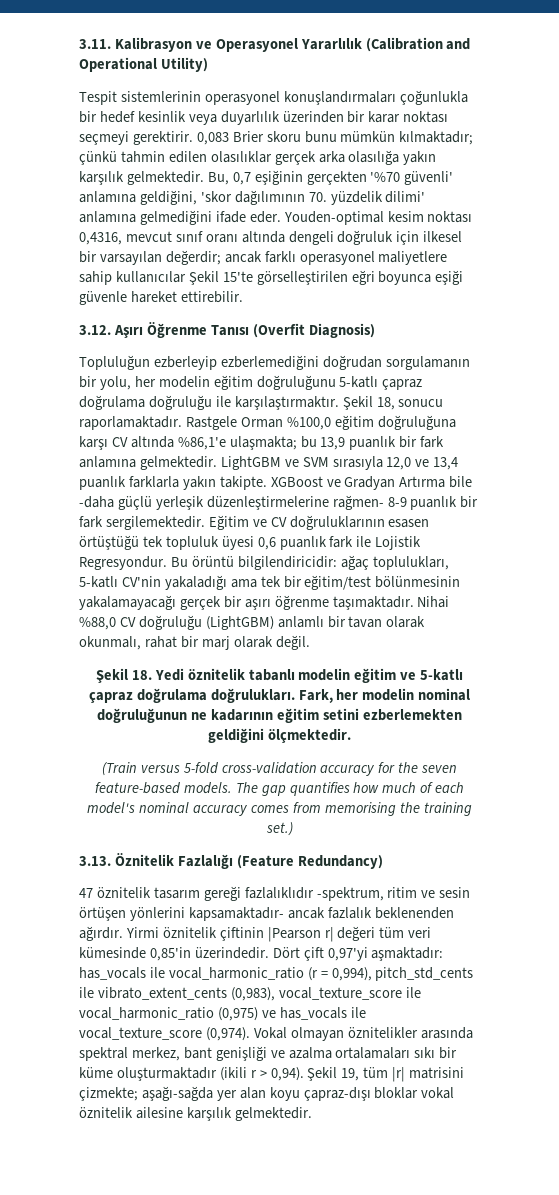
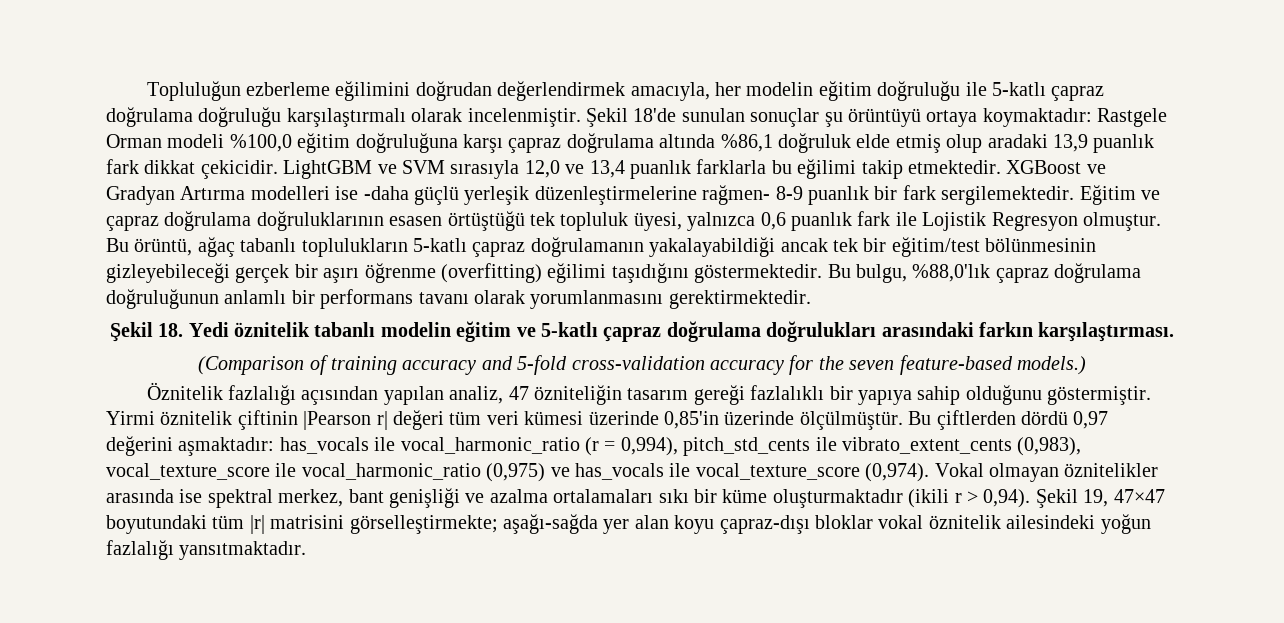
- 3.11. Kalibrasyon ve Operasyonel Yararlılık (Calibration and Operational Utility)
- Tespit sistemlerinin operasyonel konuşlandırmaları çoğunlukla bir hedef kesinlik veya duyarlılık üzerinden bir karar noktası seçmeyi gerektirir. 0,083 Brier skoru bunu mümkün kılmaktadır; çünkü tahmin edilen olasılıklar gerçek arka olasılığa yakın karşılık gelmektedir. Bu, 0,7 eşiğinin gerçekten '%70 güvenli' anlamına geldiğini, 'skor dağılımının 70. yüzdelik dilimi' anlamına gelmediğini ifade eder. Youden-optimal kesim noktası 0,4316, mevcut sınıf oranı altında dengeli doğruluk için ilkesel bir varsayılan değerdir; ancak farklı operasyonel maliyetlere sahip kullanıcılar Şekil 15'te görselleştirilen eğri boyunca eşiği güvenle hareket ettirebilir.
- 3.12. Aşırı Öğrenme Tanısı (Overfit Diagnosis)
- Topluluğun ezberleyip ezberlemediğini doğrudan sorgulamanın bir yolu, her modelin eğitim doğruluğunu 5-katlı çapraz doğrulama doğruluğu ile karşılaştırmaktır. Şekil 18, sonucu raporlamaktadır. Rastgele Orman %100,0 eğitim doğruluğuna karşı CV altında %86,1'e ulaşmakta; bu 13,9 puanlık bir fark anlamına gelmektedir.
+ Topluluğun ezberleme eğilimini doğrudan değerlendirmek amacıyla, her modelin eğitim doğruluğu ile 5-katlı çapraz doğrulama doğruluğu karşılaştırmalı olarak incelenmiştir. Şekil 18'de sunulan sonuçlar şu örüntüyü ortaya koymaktadır: Rastgele Orman modeli %100,0 eğitim doğruluğuna karşı çapraz doğrulama altında %86,1 doğruluk elde etmiş olup aradaki 13,9 puanlık fark dikkat çekicidir.
- LightGBM ve SVM sırasıyla 12,0 ve 13,4 puanlık farklarla yakın takipte.
+ LightGBM ve SVM sırasıyla 12,0 ve 13,4 puanlık farklarla bu eğilimi takip etmektedir.
- XGBoost ve Gradyan Artırma bile -daha güçlü yerleşik düzenleştirmelerine rağmen- 8-9 puanlık bir fark sergilemektedir.
+ XGBoost ve Gradyan Artırma modelleri ise -daha güçlü yerleşik düzenleştirmelerine rağmen- 8-9 puanlık bir fark sergilemektedir.
- Eğitim ve CV doğruluklarının esasen örtüştüğü tek topluluk üyesi 0,6 puanlık fark ile Lojistik Regresyondur. Bu örüntü bilgilendiricidir: ağaç toplulukları, 5-katlı CV'nin yakaladığı ama tek bir eğitim/test bölünmesinin yakalamayacağı gerçek bir aşırı öğrenme taşımaktadır. Nihai %88,0 CV doğruluğu (LightGBM) anlamlı bir tavan olarak okunmalı, rahat bir marj olarak değil.
+ Eğitim ve çapraz doğrulama doğruluklarının esasen örtüştüğü tek topluluk üyesi, yalnızca 0,6 puanlık fark ile Lojistik Regresyon olmuştur. Bu örüntü, ağaç tabanlı toplulukların 5-katlı çapraz doğrulamanın yakalayabildiği ancak tek bir eğitim/test bölünmesinin gizleyebileceği gerçek bir aşırı öğrenme (overfitting) eğilimi taşıdığını göstermektedir. Bu bulgu, %88,0'lık çapraz doğrulama doğruluğunun anlamlı bir performans tavanı olarak yorumlanmasını gerektirmektedir.
- Şekil 18. Yedi öznitelik tabanlı modelin eğitim ve 5-katlı çapraz doğrulama doğrulukları. Fark, her modelin nominal doğruluğunun ne kadarının eğitim setini ezberlemekten geldiğini ölçmektedir.
- (Train versus 5-fold cross-validation accuracy for the seven feature-based models. The gap quantifies how much of each model's nominal accuracy comes from memorising the training set.)
- 3.13. Öznitelik Fazlalığı (Feature Redundancy)
- 47 öznitelik tasarım gereği fazlalıklıdır -spektrum, ritim ve sesin örtüşen yönlerini kapsamaktadır- ancak fazlalık beklenenden ağırdır.
+ Şekil 18. Yedi öznitelik tabanlı modelin eğitim ve 5-katlı çapraz doğrulama doğrulukları arasındaki farkın karşılaştırması.
+ (Comparison of training accuracy and 5-fold cross-validation accuracy for the seven feature-based models.)
+ Öznitelik fazlalığı açısından yapılan analiz, 47 özniteliğin tasarım gereği fazlalıklı bir yapıya sahip olduğunu göstermiştir.
- Yirmi öznitelik çiftinin |Pearson r| değeri tüm veri kümesinde 0,85'in üzerindedir. Dört çift 0,97'yi aşmaktadır: has_vocals ile vocal_harmonic_ratio (r = 0,994), pitch_std_cents ile vibrato_extent_cents (0,983), vocal_texture_score ile vocal_harmonic_ratio (0,975) ve has_vocals ile vocal_texture_score (0,974).
+ Yirmi öznitelik çiftinin |Pearson r| değeri tüm veri kümesi üzerinde 0,85'in üzerinde ölçülmüştür. Bu çiftlerden dördü 0,97 değerini aşmaktadır: has_vocals ile vocal_harmonic_ratio (r = 0,994), pitch_std_cents ile vibrato_extent_cents (0,983), vocal_texture_score ile vocal_harmonic_ratio (0,975) ve has_vocals ile vocal_texture_score (0,974).
- Vokal olmayan öznitelikler arasında spektral merkez, bant genişliği ve azalma ortalamaları sıkı bir küme oluşturmaktadır (ikili r > 0,94).
+ Vokal olmayan öznitelikler arasında ise spektral merkez, bant genişliği ve azalma ortalamaları sıkı bir küme oluşturmaktadır (ikili r > 0,94).
- Şekil 19, tüm |r| matrisini çizmekte; aşağı-sağda yer alan koyu çapraz-dışı bloklar vokal öznitelik ailesine karşılık gelmektedir.
+ Şekil 19, 47×47 boyutundaki tüm |r| matrisini görselleştirmekte; aşağı-sağda yer alan koyu çapraz-dışı bloklar vokal öznitelik ailesindeki yoğun fazlalığı yansıtmaktadır.

